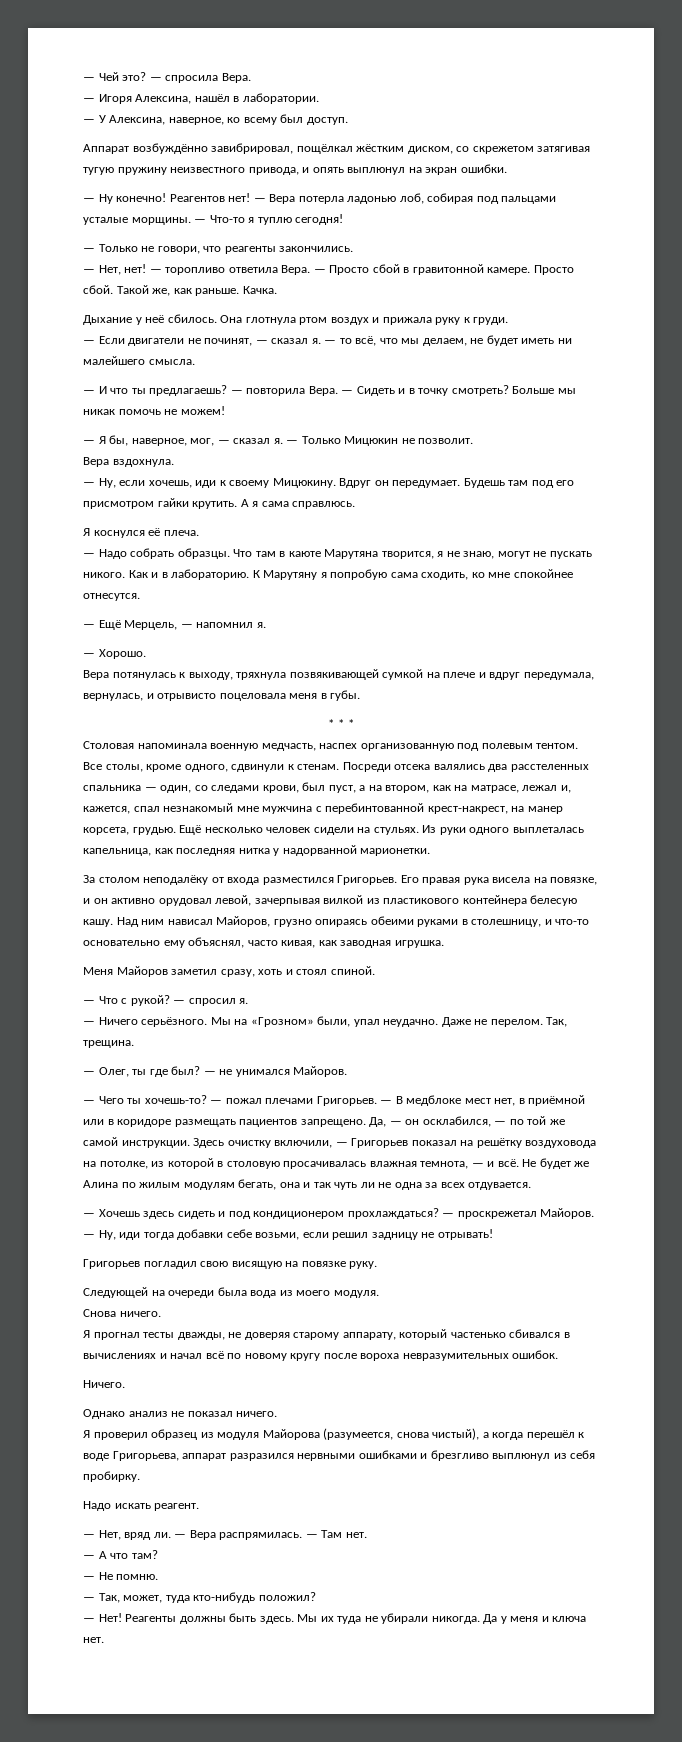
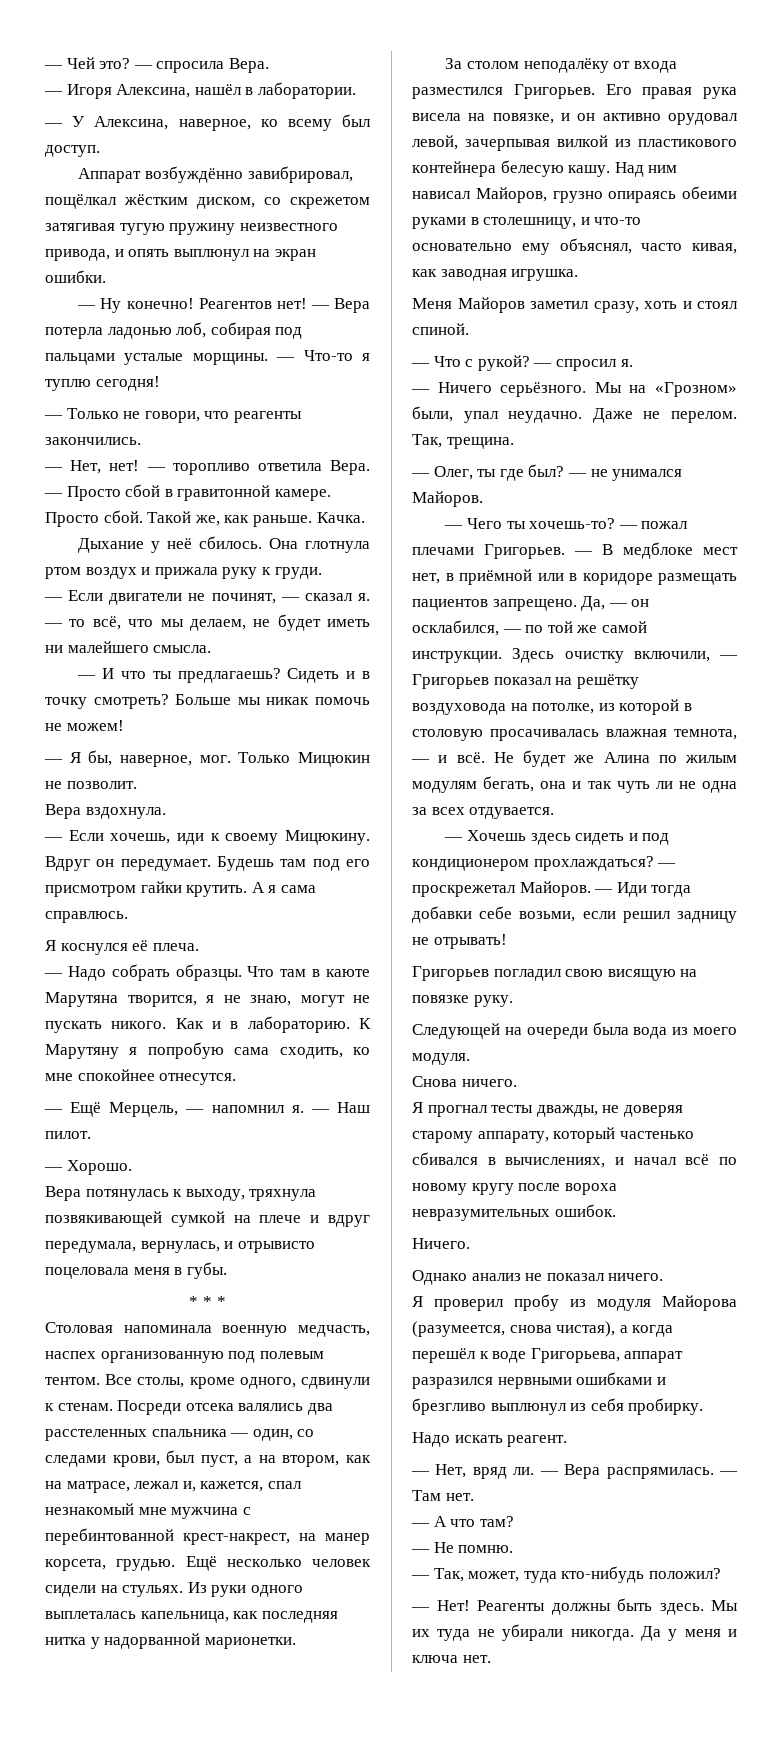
- — повторила Вера. — Сидеть и в точку смотреть?
+ Сидеть и в точку смотреть?
- — Я бы, наверное, мог, — сказал я. — Только Мицюкин не позволит.
+ — Я бы, наверное, мог. Только Мицюкин не позволит.
- — Ну, если хочешь, иди к своему Мицюкину.
+ — Если хочешь, иди к своему Мицюкину.
+ — Наш пилот.
- — Ну, иди тогда добавки себе возьми, если решил задницу не отрывать!
+ — Иди тогда добавки себе возьми, если решил задницу не отрывать!
- Я прогнал тесты дважды, не доверяя старому аппарату, который частенько сбивался в вычислениях и начал всё по новому кругу после вороха невразумительных ошибок.
+ Я прогнал тесты дважды, не доверяя старому аппарату, который частенько сбивался в вычислениях, и начал всё по новому кругу после вороха невразумительных ошибок.
- Я проверил образец из модуля Майорова (разумеется, снова чистый), а когда перешёл к воде Григорьева, аппарат разразился нервными ошибками и брезгливо выплюнул из себя пробирку.
+ Я проверил пробу из модуля Майорова (разумеется, снова чистая), а когда перешёл к воде Григорьева, аппарат разразился нервными ошибками и брезгливо выплюнул из себя пробирку.

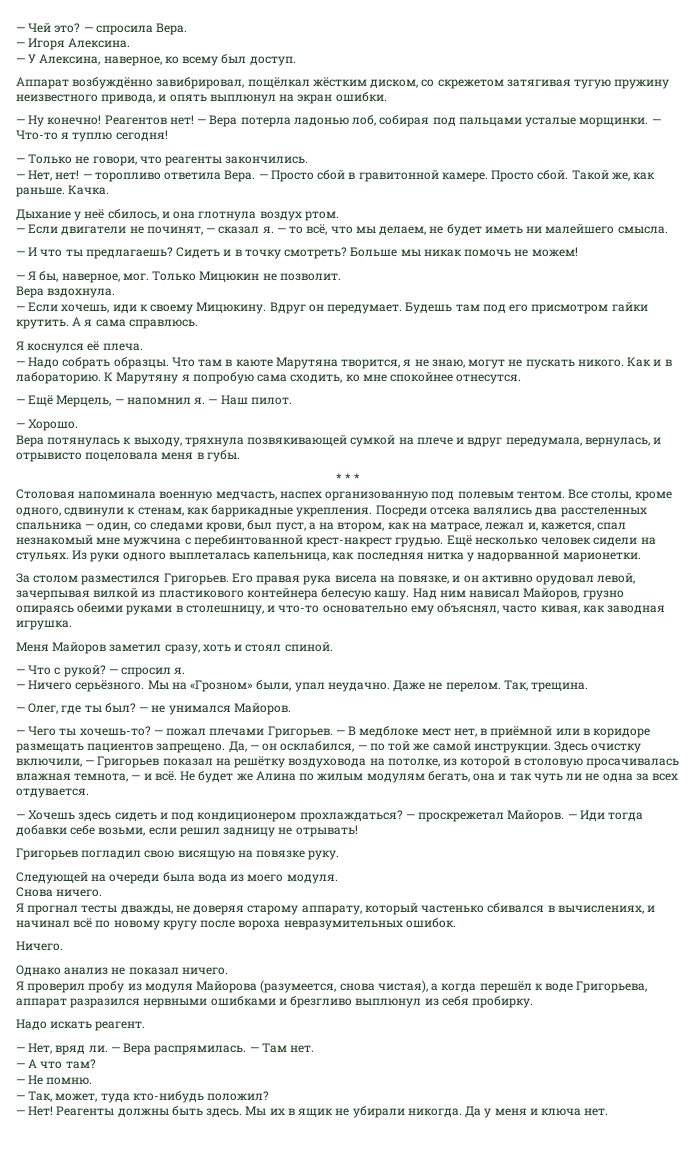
- — Игоря Алексина, нашёл в лаборатории.
+ — Игоря Алексина.
- — Вера потерла ладонью лоб, собирая под пальцами усталые морщины.
+ — Вера потерла ладонью лоб, собирая под пальцами усталые морщинки.
- Дыхание у неё сбилось. Она глотнула ртом воздух и прижала руку к груди.
+ Дыхание у неё сбилось, и она глотнула воздух ртом.
- Все столы, кроме одного, сдвинули к стенам.
+ Все столы, кроме одного, сдвинули к стенам, как баррикадные укрепления.
- Посреди отсека валялись два расстеленных спальника — один, со следами крови, был пуст, а на втором, как на матрасе, лежал и, кажется, спал незнакомый мне мужчина с перебинтованной крест-накрест, на манер корсета, грудью.
+ Посреди отсека валялись два расстеленных спальника — один, со следами крови, был пуст, а на втором, как на матрасе, лежал и, кажется, спал незнакомый мне мужчина с перебинтованной крест-накрест грудью.
- За столом неподалёку от входа разместился Григорьев.
+ За столом разместился Григорьев.
- — Олег, ты где был?
+ — Олег, где ты был?
- Я прогнал тесты дважды, не доверяя старому аппарату, который частенько сбивался в вычислениях, и начал всё по новому кругу после вороха невразумительных ошибок.
+ Я прогнал тесты дважды, не доверяя старому аппарату, который частенько сбивался в вычислениях, и начинал всё по новому кругу после вороха невразумительных ошибок.
- Мы их туда не убирали никогда.
+ Мы их в ящик не убирали никогда.

